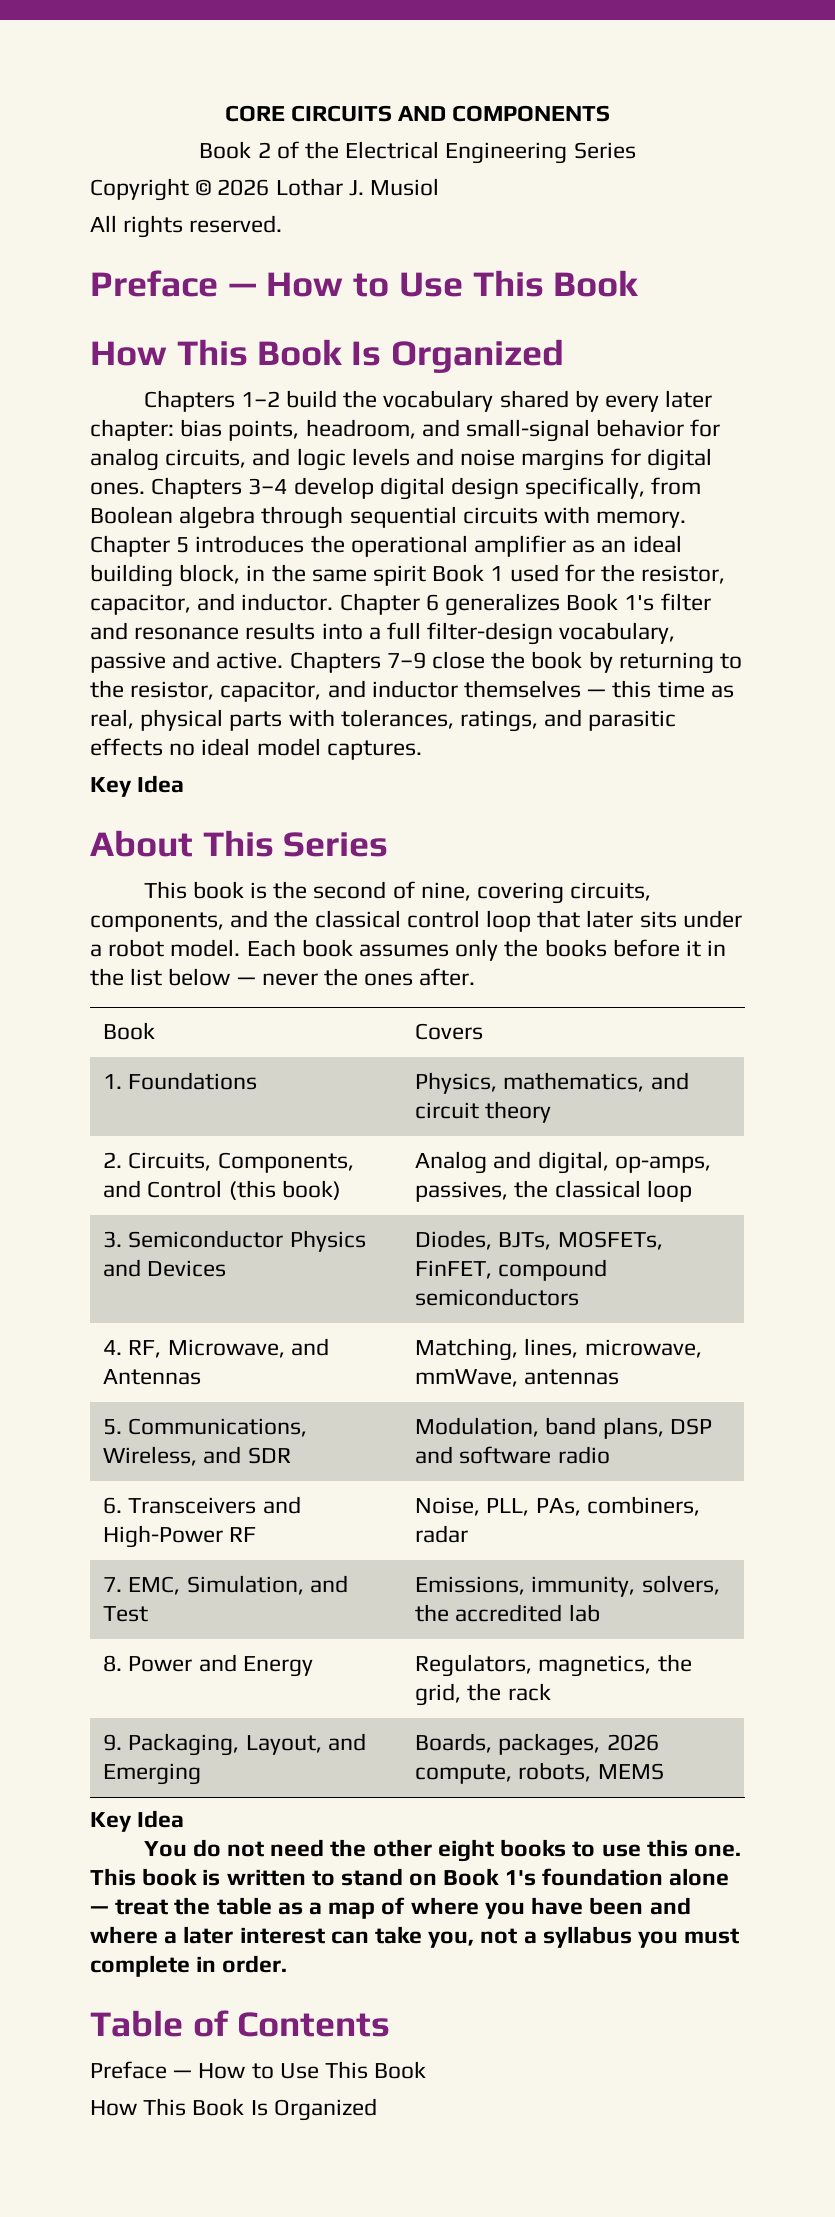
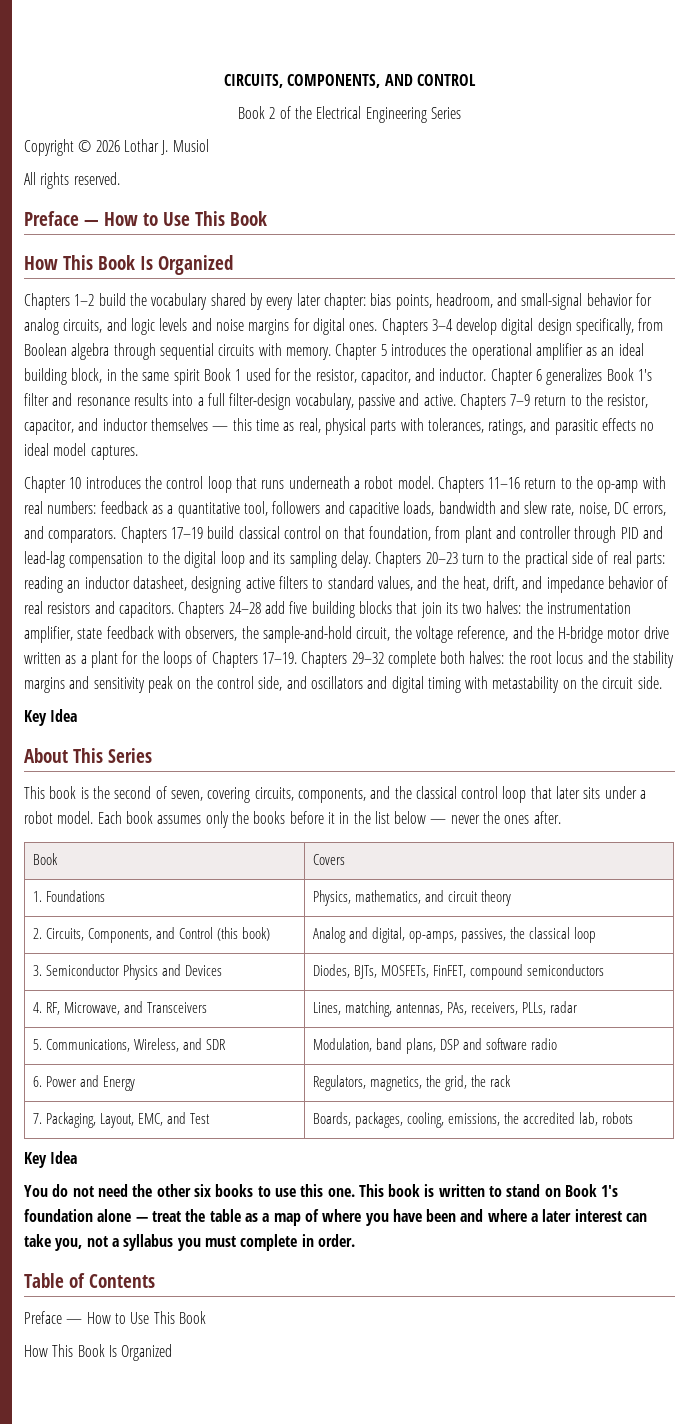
- CORE CIRCUITS AND COMPONENTS
+ CIRCUITS, COMPONENTS, AND CONTROL
- Chapters 7–9 close the book by returning to the resistor, capacitor, and inductor themselves — this time as real, physical parts with tolerances, ratings, and parasitic effects no ideal model captures.
+ Chapters 7–9 return to the resistor, capacitor, and inductor themselves — this time as real, physical parts with tolerances, ratings, and parasitic effects no ideal model captures.
+ Chapter 10 introduces the control loop that runs underneath a robot model. Chapters 11–16 return to the op-amp with real numbers: feedback as a quantitative tool, followers and capacitive loads, bandwidth and slew rate, noise, DC errors, and comparators. Chapters 17–19 build classical control on that foundation, from plant and controller through PID and lead-lag compensation to the digital loop and its sampling delay. Chapters 20–23 turn to the practical side of real parts: reading an inductor datasheet, designing active filters to standard values, and the heat, drift, and impedance behavior of real resistors and capacitors. Chapters 24–28 add five building blocks that join its two halves: the instrumentation amplifier, state feedback with observers, the sample-and-hold circuit, the voltage reference, and the H-bridge motor drive written as a plant for the loops of Chapters 17–19. Chapters 29–32 complete both halves: the root locus and the stability margins and sensitivity peak on the control side, and oscillators and digital timing with metastability on the circuit side.
- This book is the second of nine, covering circuits, components, and the classical control loop that later sits under a robot model.
+ This book is the second of seven, covering circuits, components, and the classical control loop that later sits under a robot model.
- 4. RF, Microwave, and Antennas | Matching, lines, microwave, mmWave, antennas
+ 4. RF, Microwave, and Transceivers | Lines, matching, antennas, PAs, receivers, PLLs, radar
- 6. Transceivers and High-Power RF | Noise, PLL, PAs, combiners, radar
- 7. EMC, Simulation, and Test | Emissions, immunity, solvers, the accredited lab
- 8. Power and Energy | Regulators, magnetics, the grid, the rack
+ 6. Power and Energy | Regulators, magnetics, the grid, the rack
- 9. Packaging, Layout, and Emerging | Boards, packages, 2026 compute, robots, MEMS
+ 7. Packaging, Layout, EMC, and Test | Boards, packages, cooling, emissions, the accredited lab, robots
- You do not need the other eight books to use this one.
+ You do not need the other six books to use this one.

